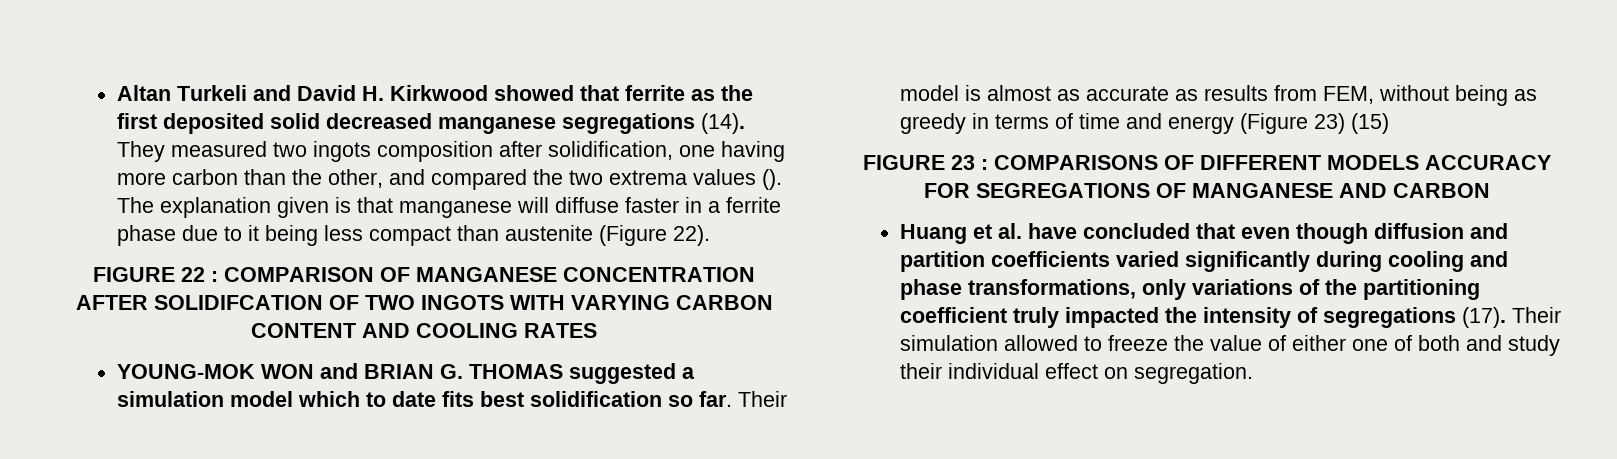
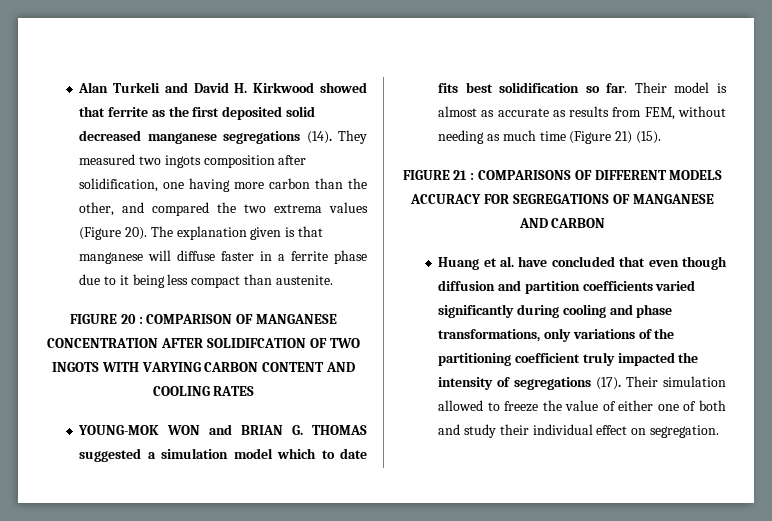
- Altan Turkeli and David H. Kirkwood showed that ferrite as the first deposited solid decreased manganese segregations (14).
+ Alan Turkeli and David H. Kirkwood showed that ferrite as the first deposited solid decreased manganese segregations (14).
- They measured two ingots composition after solidification, one having more carbon than the other, and compared the two extrema values ().
+ They measured two ingots composition after solidification, one having more carbon than the other, and compared the two extrema values (Figure 20).
- The explanation given is that manganese will diffuse faster in a ferrite phase due to it being less compact than austenite (Figure 22).
- FIGURE 22 : COMPARISON OF MANGANESE CONCENTRATION AFTER SOLIDIFCATION OF TWO INGOTS WITH VARYING CARBON CONTENT AND COOLING RATES
+ The explanation given is that manganese will diffuse faster in a ferrite phase due to it being less compact than austenite.
+ FIGURE 20 : COMPARISON OF MANGANESE CONCENTRATION AFTER SOLIDIFCATION OF TWO INGOTS WITH VARYING CARBON CONTENT AND COOLING RATES
- Their model is almost as accurate as results from FEM, without being as greedy in terms of time and energy (Figure 23) (15)
- FIGURE 23 : COMPARISONS OF DIFFERENT MODELS ACCURACY FOR SEGREGATIONS OF MANGANESE AND CARBON
+ Their model is almost as accurate as results from FEM, without needing as much time (Figure 21) (15).
+ FIGURE 21 : COMPARISONS OF DIFFERENT MODELS ACCURACY FOR SEGREGATIONS OF MANGANESE AND CARBON

